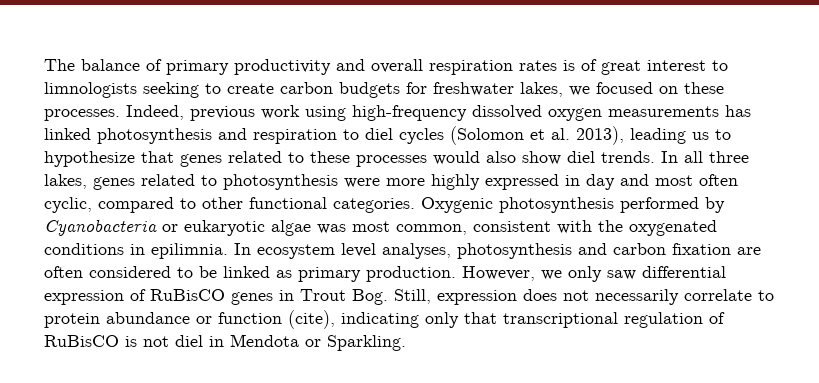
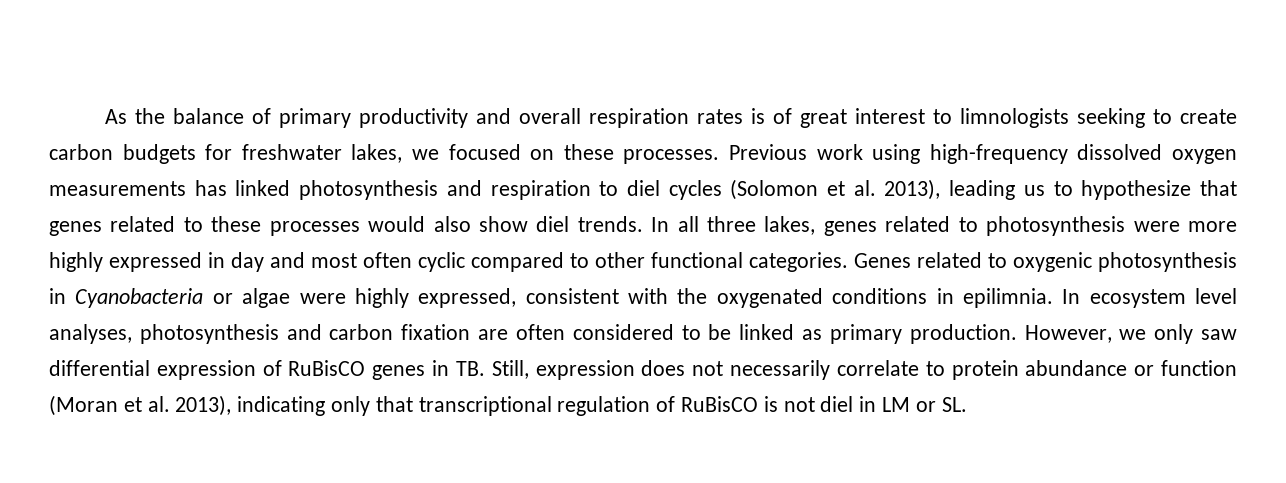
- The balance of primary productivity and overall respiration rates is of great interest to limnologists seeking to create carbon budgets for freshwater lakes, we focused on these processes.
+ As the balance of primary productivity and overall respiration rates is of great interest to limnologists seeking to create carbon budgets for freshwater lakes, we focused on these processes.
- Indeed, previous work using high-frequency dissolved oxygen measurements has linked photosynthesis and respiration to diel cycles (Solomon et al. 2013), leading us to hypothesize that genes related to these processes would also show diel trends.
+ Previous work using high-frequency dissolved oxygen measurements has linked photosynthesis and respiration to diel cycles (Solomon et al. 2013), leading us to hypothesize that genes related to these processes would also show diel trends.
- In all three lakes, genes related to photosynthesis were more highly expressed in day and most often cyclic, compared to other functional categories.
+ In all three lakes, genes related to photosynthesis were more highly expressed in day and most often cyclic compared to other functional categories.
- Oxygenic photosynthesis performed by Cyanobacteria or eukaryotic algae was most common, consistent with the oxygenated conditions in epilimnia.
+ Genes related to oxygenic photosynthesis in Cyanobacteria or algae were highly expressed, consistent with the oxygenated conditions in epilimnia.
- However, we only saw differential expression of RuBisCO genes in Trout Bog. Still, expression does not necessarily correlate to protein abundance or function (cite), indicating only that transcriptional regulation of RuBisCO is not diel in Mendota or Sparkling.
+ However, we only saw differential expression of RuBisCO genes in TB. Still, expression does not necessarily correlate to protein abundance or function (Moran et al. 2013), indicating only that transcriptional regulation of RuBisCO is not diel in LM or SL.

